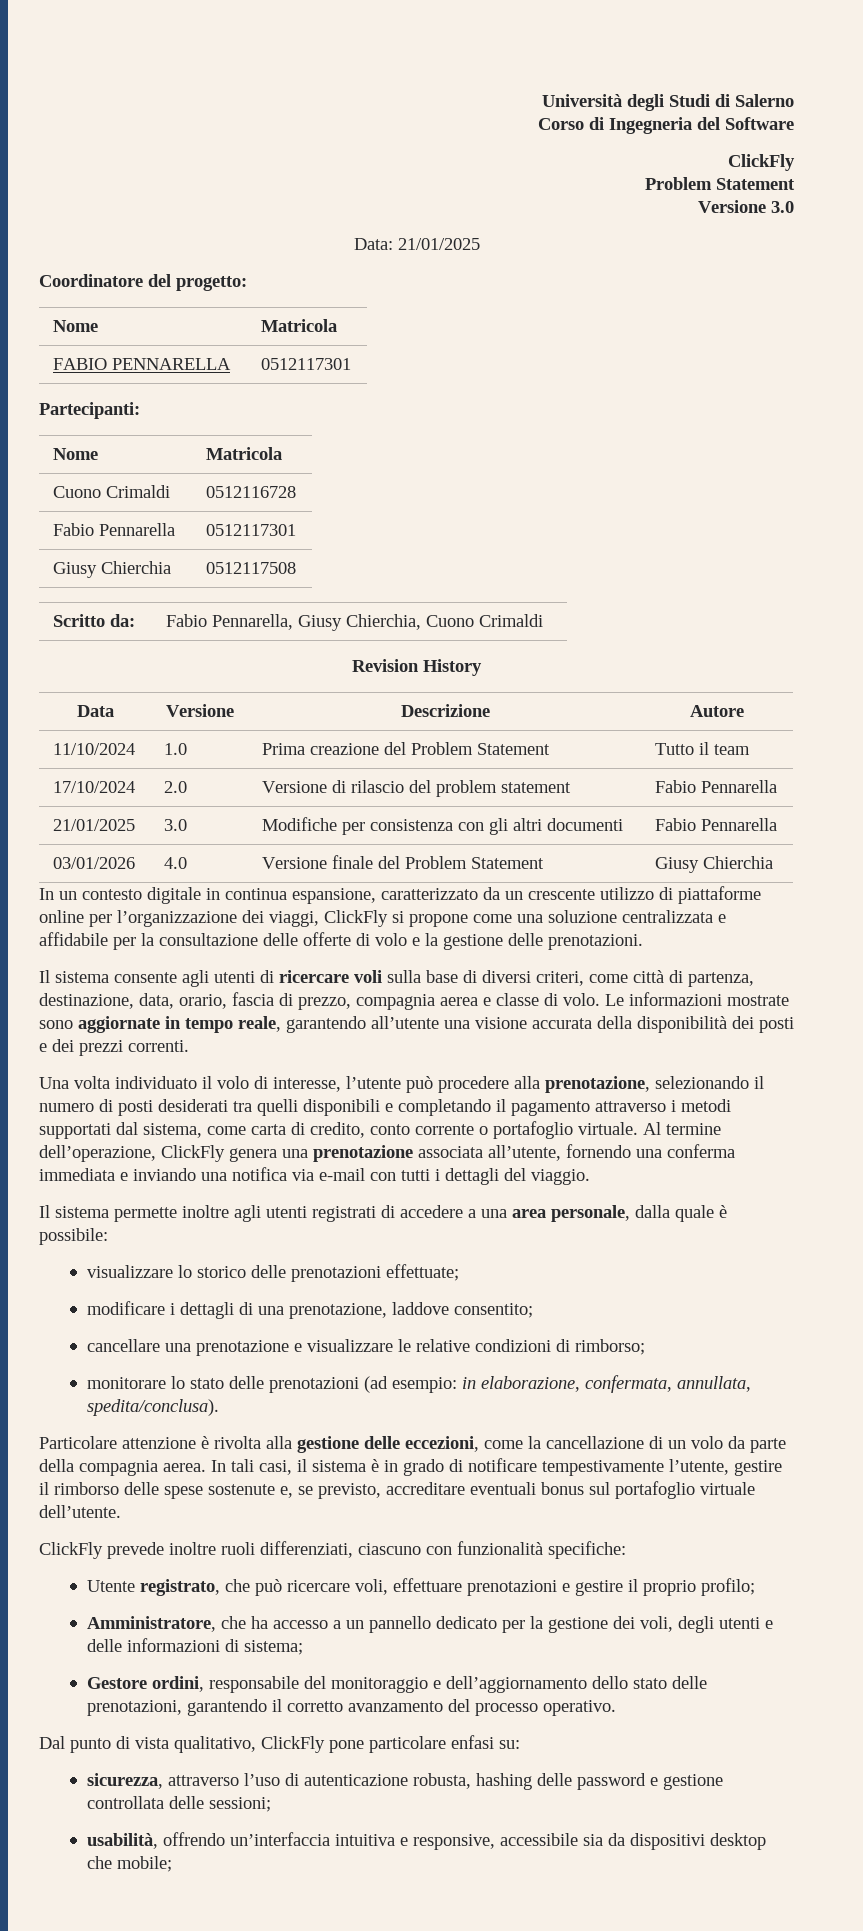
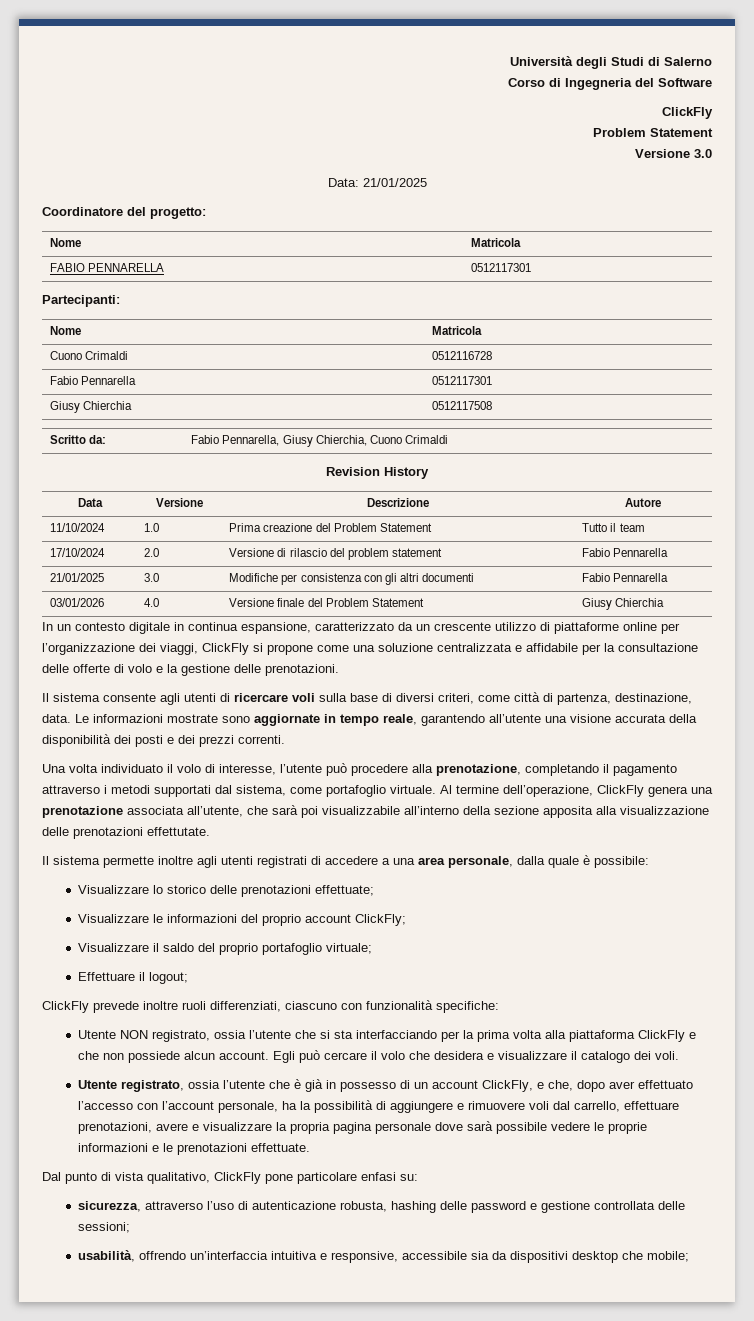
- Il sistema consente agli utenti di ricercare voli sulla base di diversi criteri, come città di partenza, destinazione, data, orario, fascia di prezzo, compagnia aerea e classe di volo.
+ Il sistema consente agli utenti di ricercare voli sulla base di diversi criteri, come città di partenza, destinazione, data.
- Una volta individuato il volo di interesse, l’utente può procedere alla prenotazione, selezionando il numero di posti desiderati tra quelli disponibili e completando il pagamento attraverso i metodi supportati dal sistema, come carta di credito, conto corrente o portafoglio virtuale.
+ Una volta individuato il volo di interesse, l’utente può procedere alla prenotazione, completando il pagamento attraverso i metodi supportati dal sistema, come portafoglio virtuale.
- Al termine dell’operazione, ClickFly genera una prenotazione associata all’utente, fornendo una conferma immediata e inviando una notifica via e-mail con tutti i dettagli del viaggio.
+ Al termine dell’operazione, ClickFly genera una prenotazione associata all’utente, che sarà poi visualizzabile all’interno della sezione apposita alla visualizzazione delle prenotazioni effettutate.
- visualizzare lo storico delle prenotazioni effettuate;
+ Visualizzare lo storico delle prenotazioni effettuate;
- modificare i dettagli di una prenotazione, laddove consentito;
- cancellare una prenotazione e visualizzare le relative condizioni di rimborso;
- monitorare lo stato delle prenotazioni (ad esempio: in elaborazione, confermata, annullata, spedita/conclusa).
- Particolare attenzione è rivolta alla gestione delle eccezioni, come la cancellazione di un volo da parte della compagnia aerea. In tali casi, il sistema è in grado di notificare tempestivamente l’utente, gestire il rimborso delle spese sostenute e, se previsto, accreditare eventuali bonus sul portafoglio virtuale dell’utente.
+ Visualizzare le informazioni del proprio account ClickFly;
+ Visualizzare il saldo del proprio portafoglio virtuale;
+ Effettuare il logout;
- Utente registrato, che può ricercare voli, effettuare prenotazioni e gestire il proprio profilo;
- Amministratore, che ha accesso a un pannello dedicato per la gestione dei voli, degli utenti e delle informazioni di sistema;
- Gestore ordini, responsabile del monitoraggio e dell’aggiornamento dello stato delle prenotazioni, garantendo il corretto avanzamento del processo operativo.
+ Utente NON registrato, ossia l’utente che si sta interfacciando per la prima volta alla piattaforma ClickFly e che non possiede alcun account. Egli può cercare il volo che desidera e visualizzare il catalogo dei voli.
+ Utente registrato, ossia l’utente che è già in possesso di un account ClickFly, e che, dopo aver effettuato l’accesso con l’account personale, ha la possibilità di aggiungere e rimuovere voli dal carrello, effettuare prenotazioni, avere e visualizzare la propria pagina personale dove sarà possibile vedere le proprie informazioni e le prenotazioni effettuate.

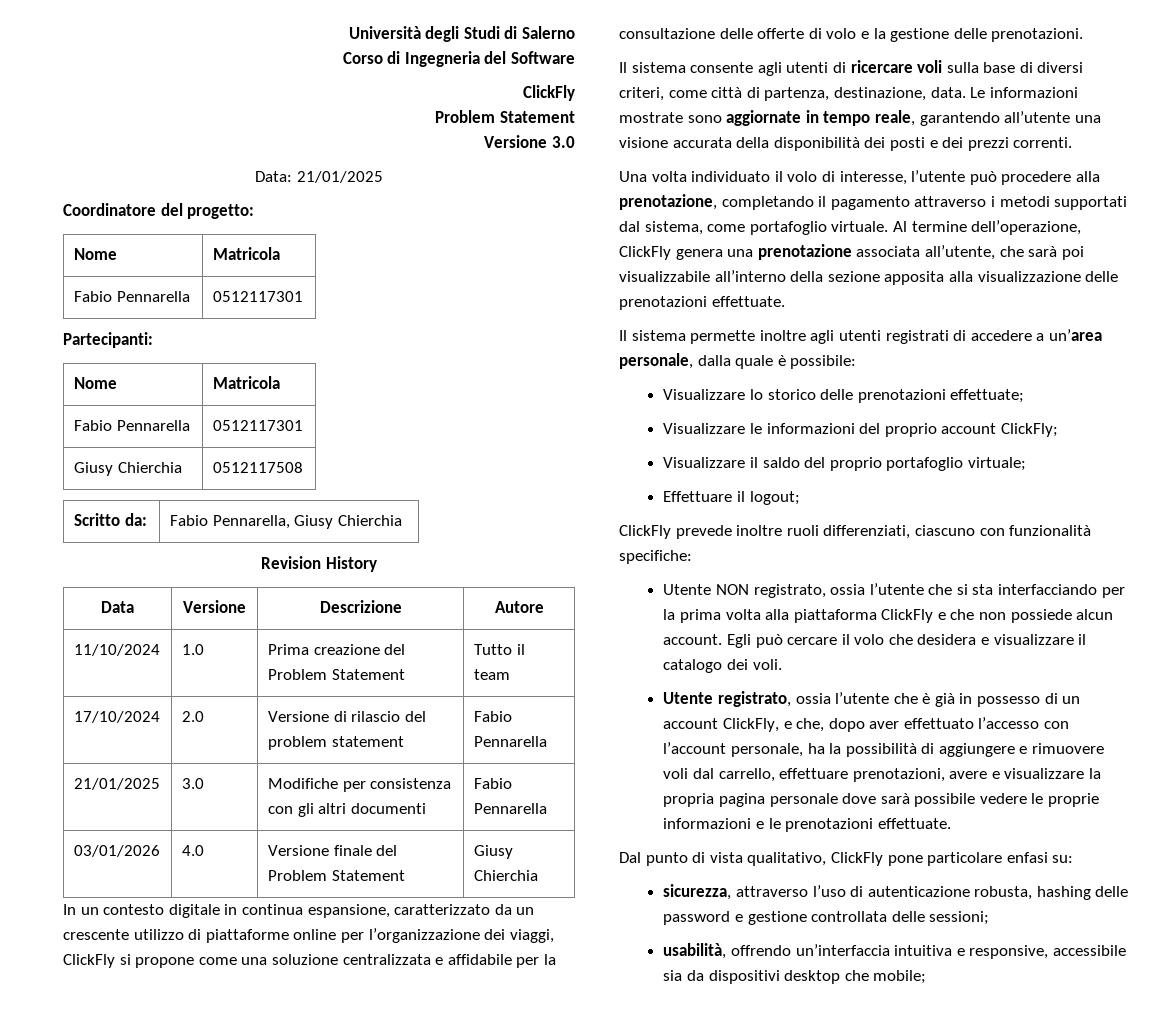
  Coordinatore del progetto:
  Nome | Matricola
- FABIO PENNARELLA | 0512117301
+ Fabio Pennarella | 0512117301
- Cuono Crimaldi | 0512116728
- Scritto da: | Fabio Pennarella, Giusy Chierchia, Cuono Crimaldi
+ Scritto da: | Fabio Pennarella, Giusy Chierchia
- Al termine dell’operazione, ClickFly genera una prenotazione associata all’utente, che sarà poi visualizzabile all’interno della sezione apposita alla visualizzazione delle prenotazioni effettutate.
+ Al termine dell’operazione, ClickFly genera una prenotazione associata all’utente, che sarà poi visualizzabile all’interno della sezione apposita alla visualizzazione delle prenotazioni effettuate.
- Il sistema permette inoltre agli utenti registrati di accedere a una area personale, dalla quale è possibile:
+ Il sistema permette inoltre agli utenti registrati di accedere a un’area personale, dalla quale è possibile:

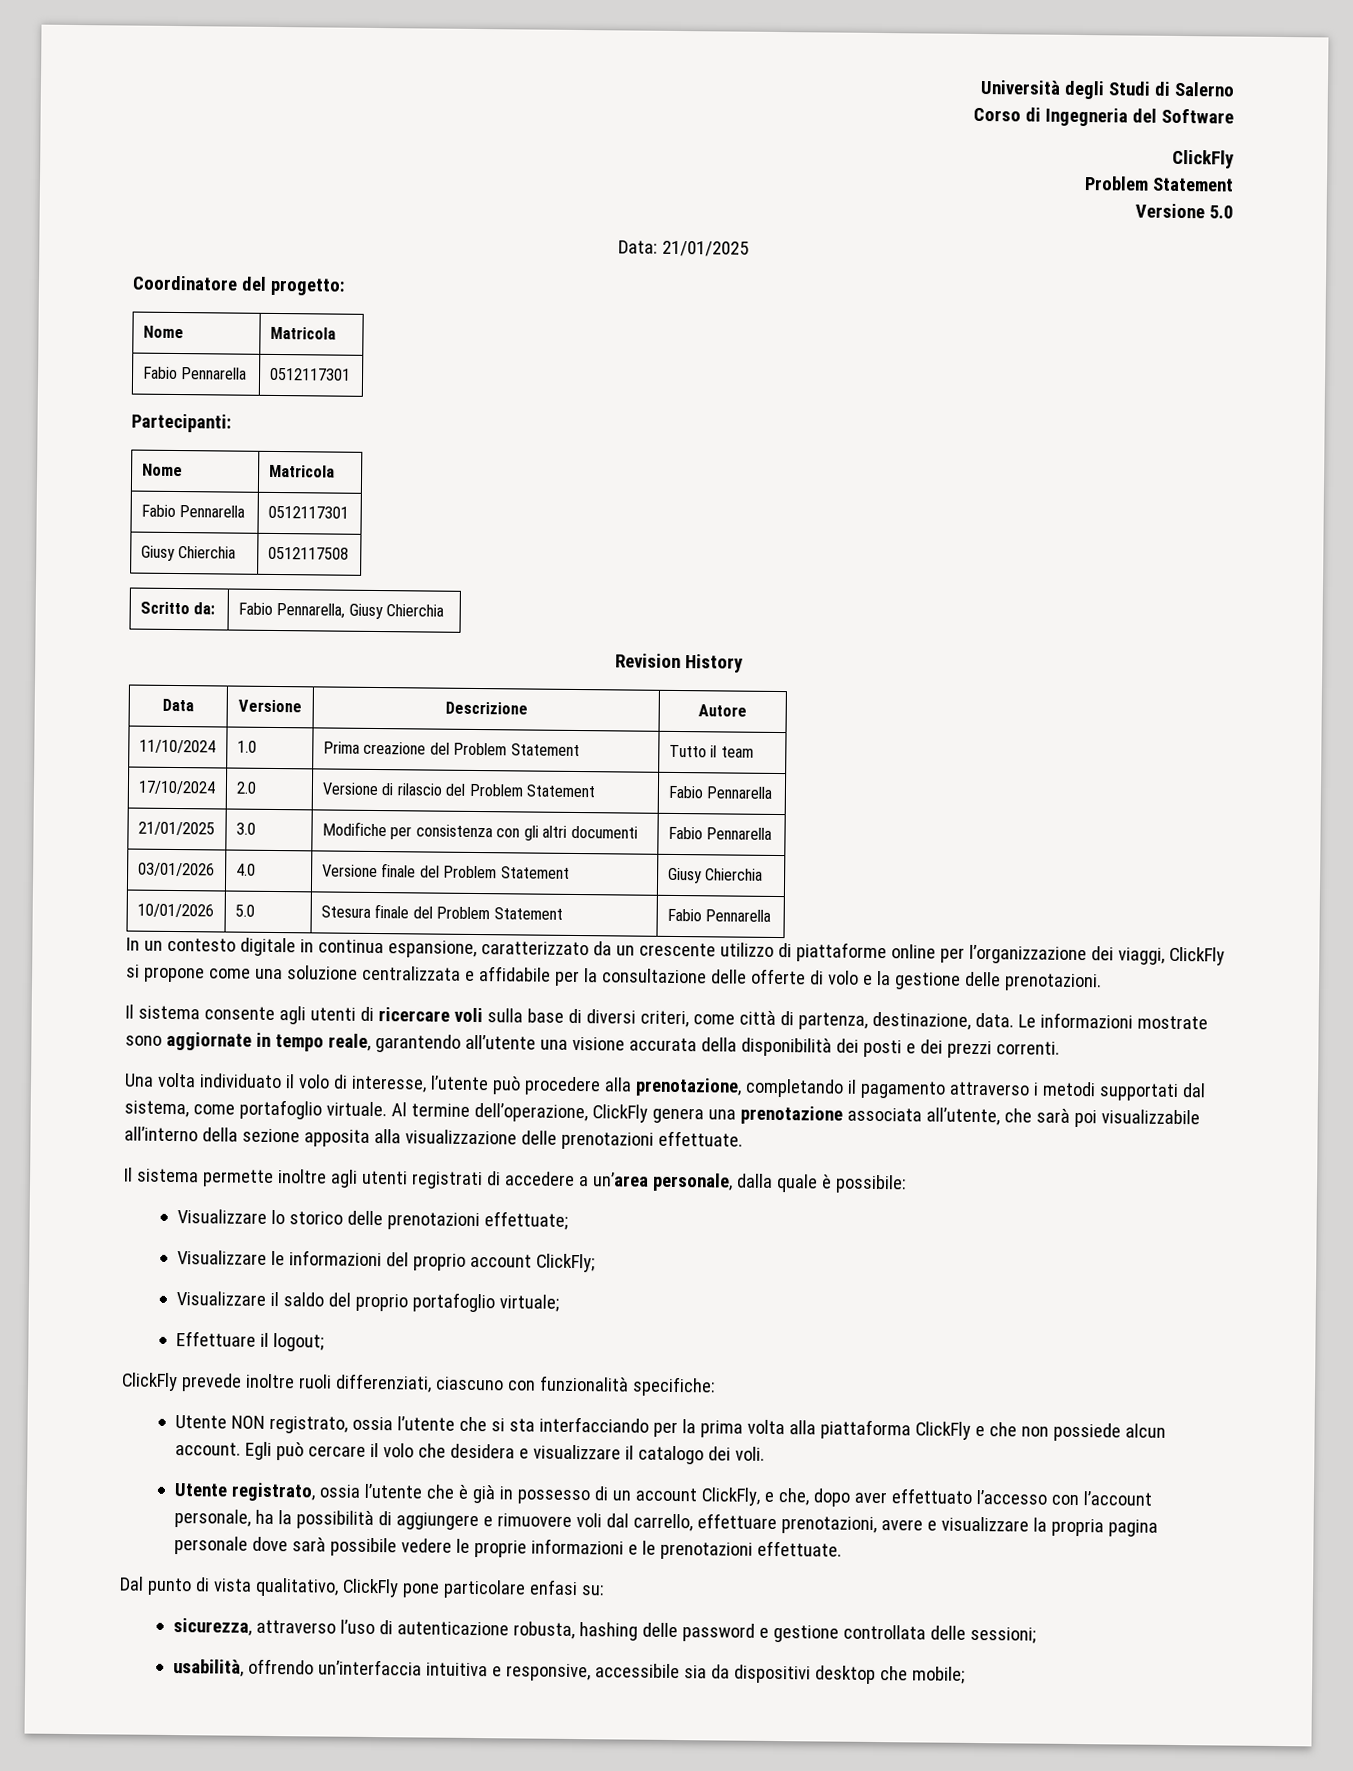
- Versione 3.0
+ Versione 5.0
- 17/10/2024 | 2.0 | Versione di rilascio del problem statement | Fabio Pennarella
+ 17/10/2024 | 2.0 | Versione di rilascio del Problem Statement | Fabio Pennarella
+ 10/01/2026 | 5.0 | Stesura finale del Problem Statement | Fabio Pennarella

